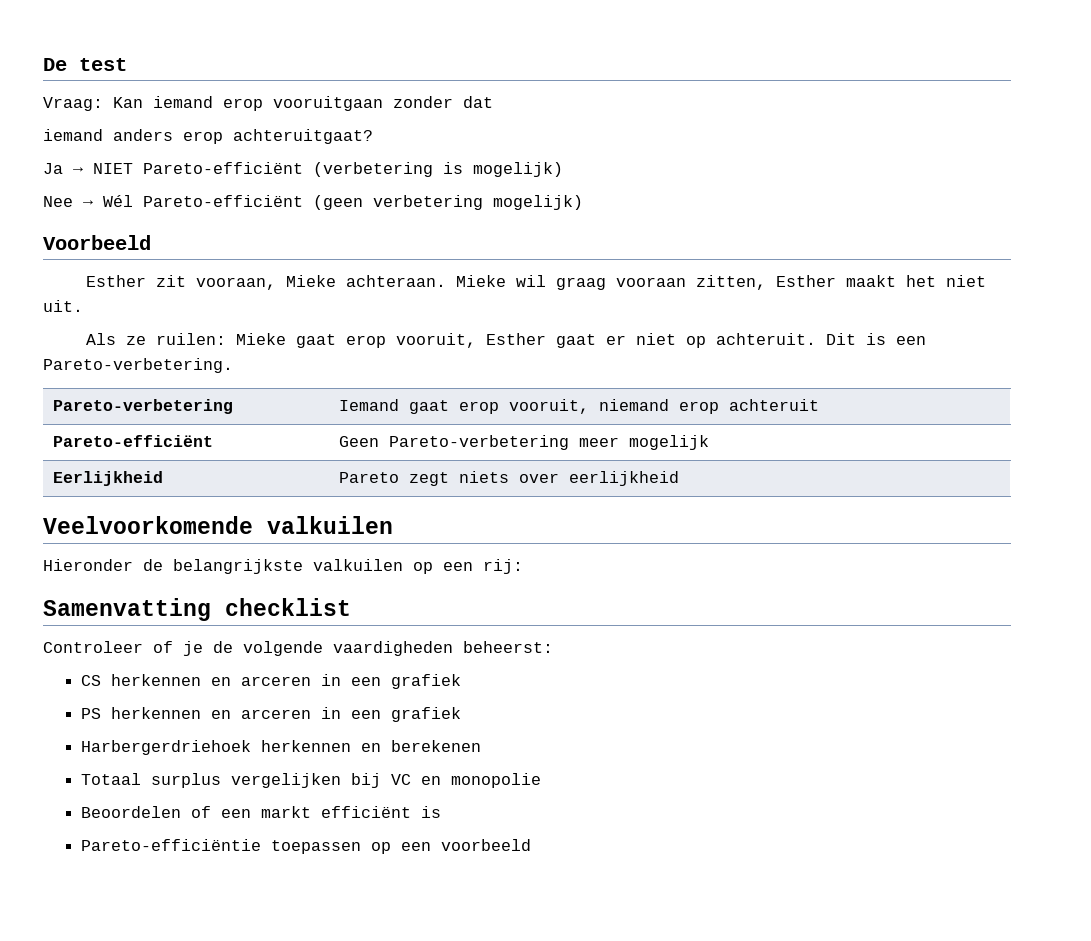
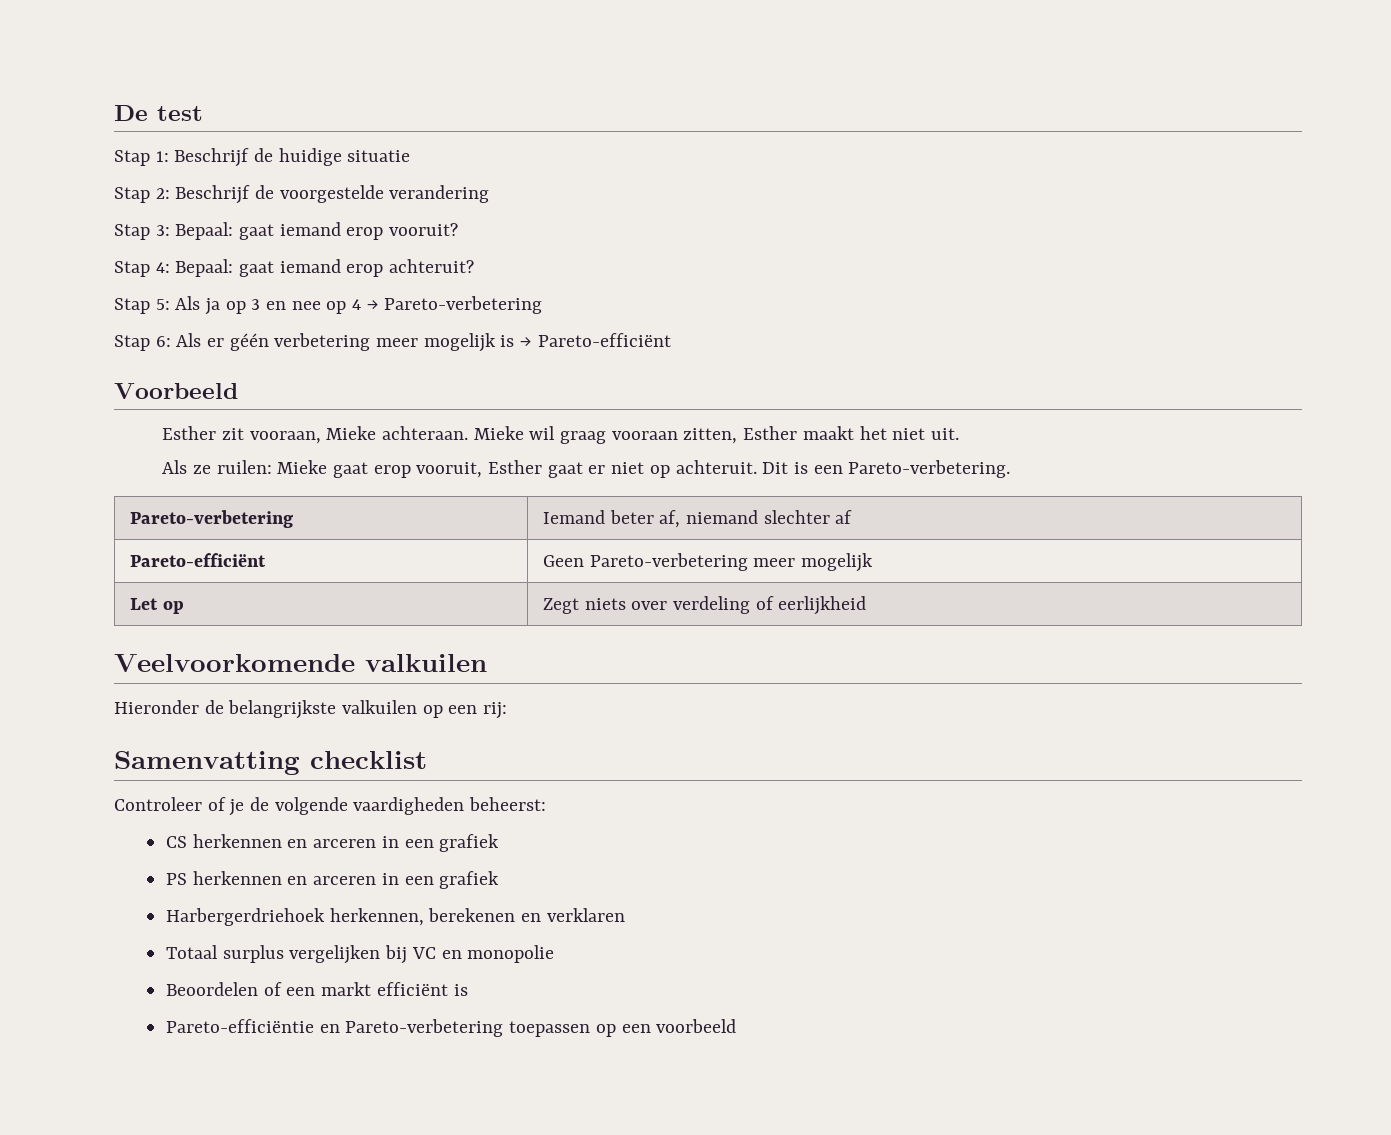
- Vraag: Kan iemand erop vooruitgaan zonder dat
- iemand anders erop achteruitgaat?
- Ja → NIET Pareto-efficiënt (verbetering is mogelijk)
- Nee → Wél Pareto-efficiënt (geen verbetering mogelijk)
+ Stap 1: Beschrijf de huidige situatie
+ Stap 2: Beschrijf de voorgestelde verandering
+ Stap 3: Bepaal: gaat iemand erop vooruit?
+ Stap 4: Bepaal: gaat iemand erop achteruit?
+ Stap 5: Als ja op 3 en nee op 4 → Pareto-verbetering
+ Stap 6: Als er géén verbetering meer mogelijk is → Pareto-efficiënt
- Pareto-verbetering | Iemand gaat erop vooruit, niemand erop achteruit
+ Pareto-verbetering | Iemand beter af, niemand slechter af
- Eerlijkheid | Pareto zegt niets over eerlijkheid
+ Let op | Zegt niets over verdeling of eerlijkheid
- Harbergerdriehoek herkennen en berekenen
+ Harbergerdriehoek herkennen, berekenen en verklaren
- Pareto-efficiëntie toepassen op een voorbeeld
+ Pareto-efficiëntie en Pareto-verbetering toepassen op een voorbeeld

